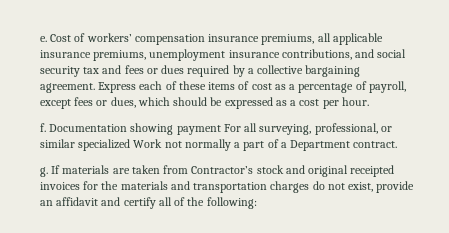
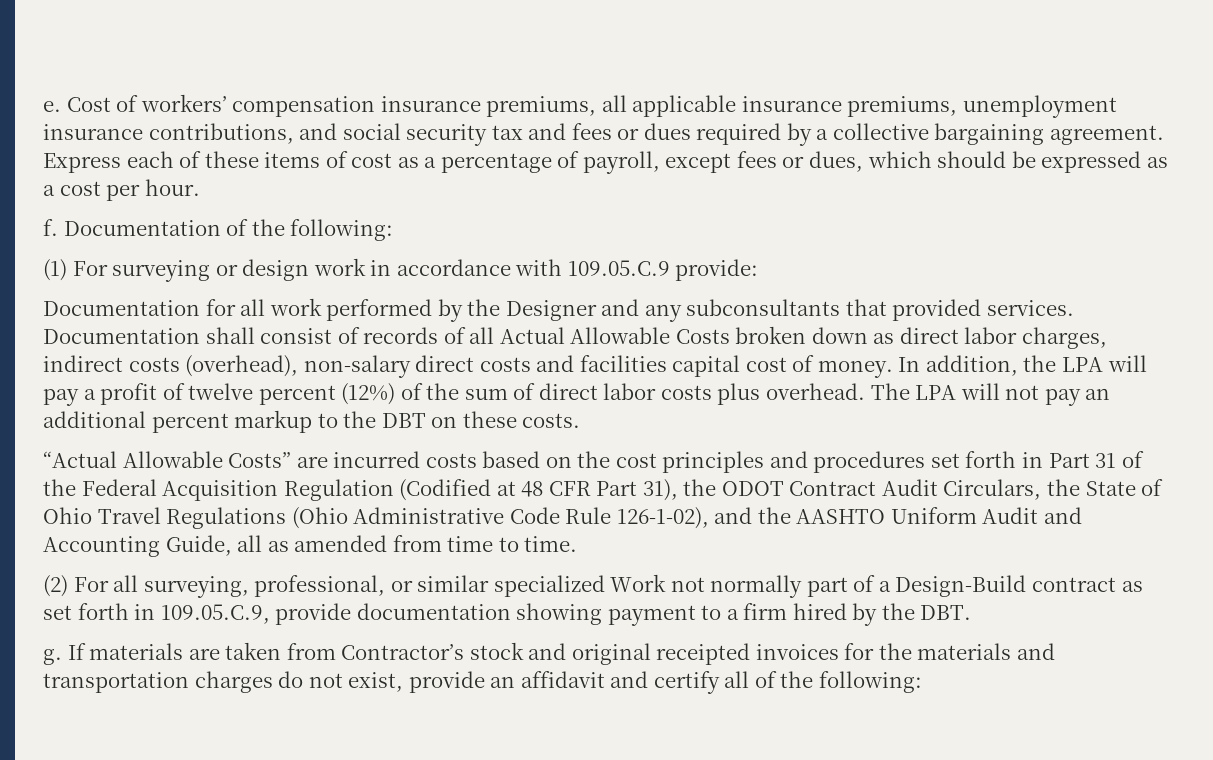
- Documentation showing payment For all surveying, professional, or similar specialized Work not normally a part of a Department contract.
+ Documentation of the following:
+ (1) For surveying or design work in accordance with 109.05.C.9 provide:
+ Documentation for all work performed by the Designer and any subconsultants that provided services. Documentation shall consist of records of all Actual Allowable Costs broken down as direct labor charges, indirect costs (overhead), non-salary direct costs and facilities capital cost of money. In addition, the LPA will pay a profit of twelve percent (12%) of the sum of direct labor costs plus overhead. The LPA will not pay an additional percent markup to the DBT on these costs.
+ “Actual Allowable Costs” are incurred costs based on the cost principles and procedures set forth in Part 31 of the Federal Acquisition Regulation (Codified at 48 CFR Part 31), the ODOT Contract Audit Circulars, the State of Ohio Travel Regulations (Ohio Administrative Code Rule 126-1-02), and the AASHTO Uniform Audit and Accounting Guide, all as amended from time to time.
+ (2) For all surveying, professional, or similar specialized Work not normally part of a Design-Build contract as set forth in 109.05.C.9, provide documentation showing payment to a firm hired by the DBT.

